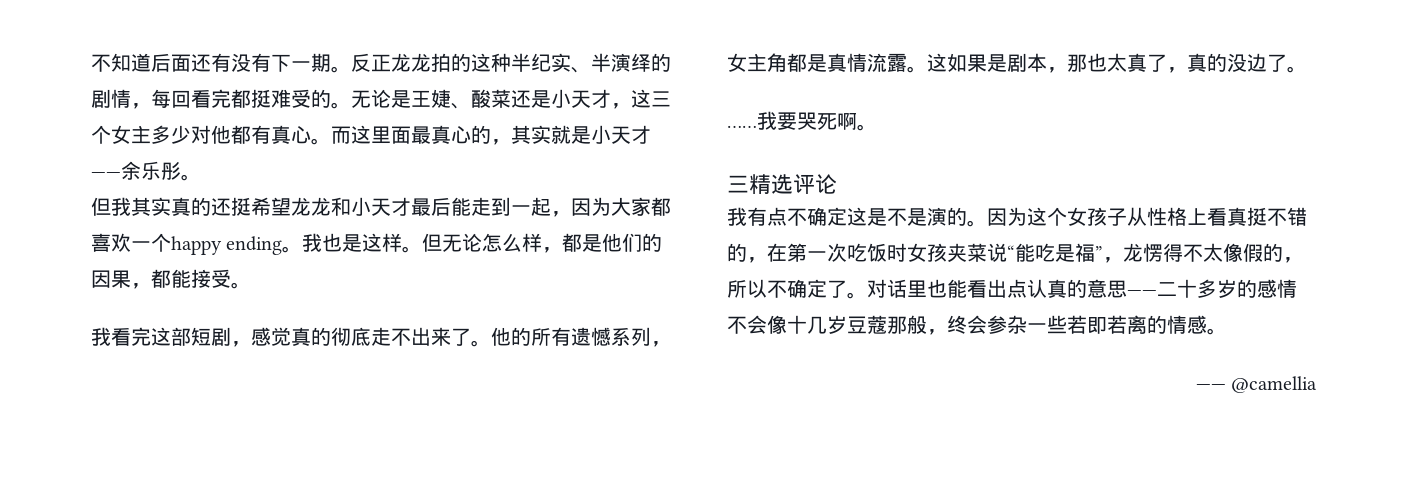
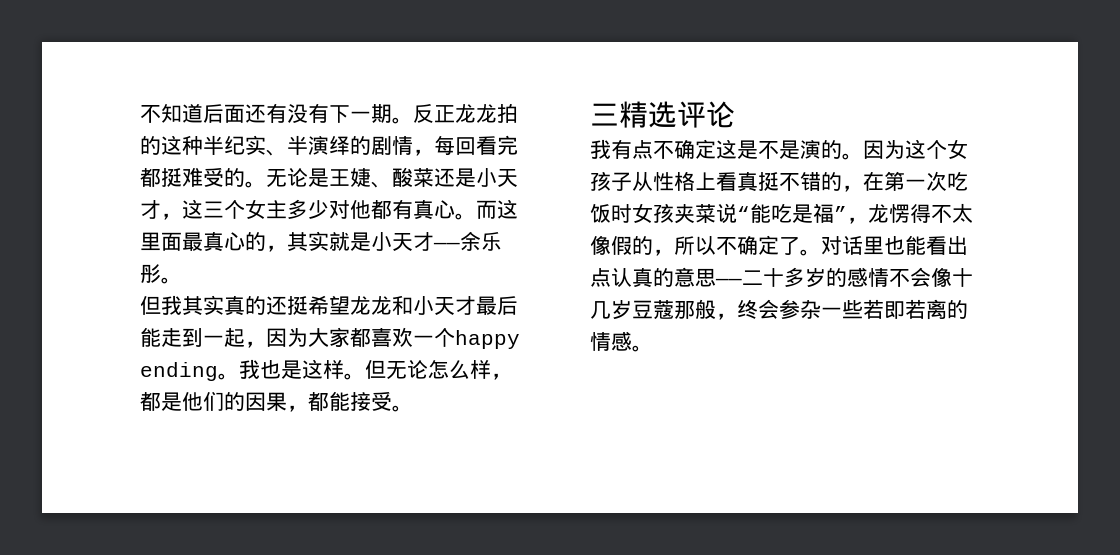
- 我看完这部短剧，感觉真的彻底走不出来了。他的所有遗憾系列，女主角都是真情流露。这如果是剧本，那也太真了，真的没边了。
- ……我要哭死啊。
- —— @camellia

